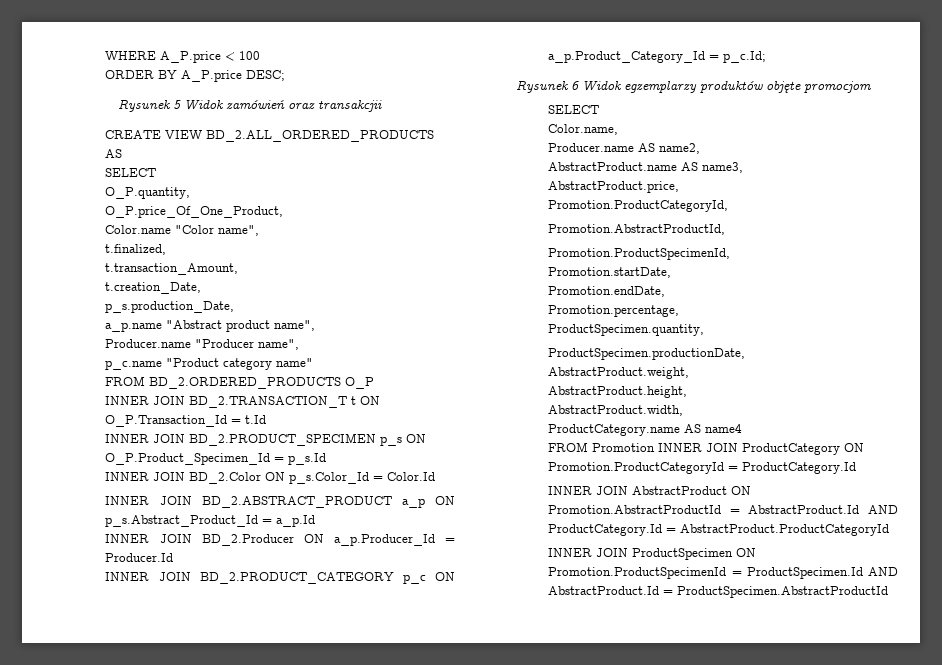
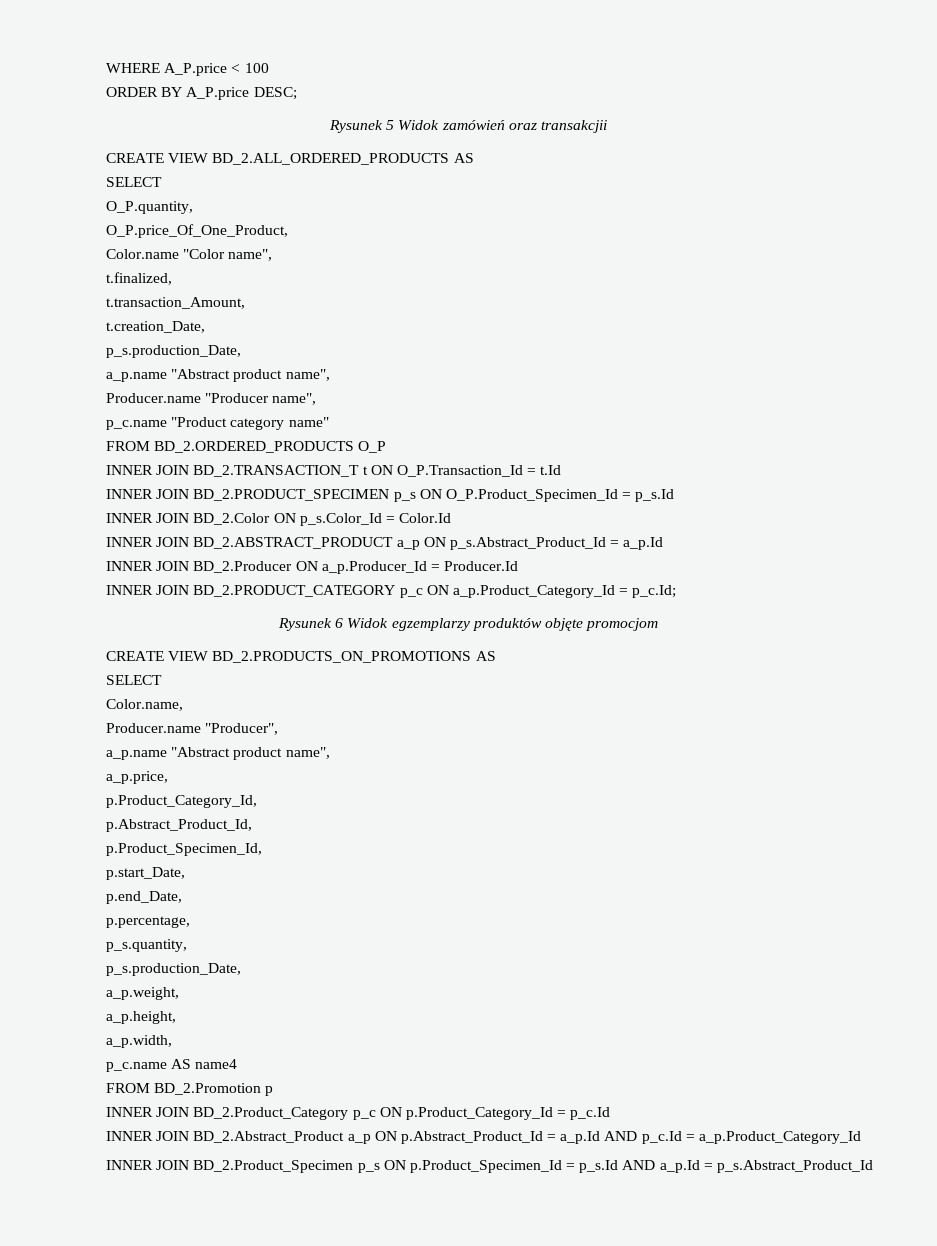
+ CREATE VIEW BD_2.PRODUCTS_ON_PROMOTIONS AS
- Producer.name AS name2,
- AbstractProduct.name AS name3,
- AbstractProduct.price,
- Promotion.ProductCategoryId,
- Promotion.AbstractProductId,
- Promotion.ProductSpecimenId,
- Promotion.startDate,
- Promotion.endDate,
- Promotion.percentage,
- ProductSpecimen.quantity,
- ProductSpecimen.productionDate,
- AbstractProduct.weight,
- AbstractProduct.height,
- AbstractProduct.width,
- ProductCategory.name AS name4
- FROM Promotion INNER JOIN ProductCategory ON Promotion.ProductCategoryId = ProductCategory.Id
- INNER JOIN AbstractProduct ON Promotion.AbstractProductId = AbstractProduct.Id AND ProductCategory.Id = AbstractProduct.ProductCategoryId
- INNER JOIN ProductSpecimen ON Promotion.ProductSpecimenId = ProductSpecimen.Id AND AbstractProduct.Id = ProductSpecimen.AbstractProductId
+ Producer.name "Producer",
+ a_p.name "Abstract product name",
+ a_p.price,
+ p.Product_Category_Id,
+ p.Abstract_Product_Id,
+ p.Product_Specimen_Id,
+ p.start_Date,
+ p.end_Date,
+ p.percentage,
+ p_s.quantity,
+ p_s.production_Date,
+ a_p.weight,
+ a_p.height,
+ a_p.width,
+ p_c.name AS name4
+ FROM BD_2.Promotion p
+ INNER JOIN BD_2.Product_Category p_c ON p.Product_Category_Id = p_c.Id
+ INNER JOIN BD_2.Abstract_Product a_p ON p.Abstract_Product_Id = a_p.Id AND p_c.Id = a_p.Product_Category_Id
+ INNER JOIN BD_2.Product_Specimen p_s ON p.Product_Specimen_Id = p_s.Id AND a_p.Id = p_s.Abstract_Product_Id

